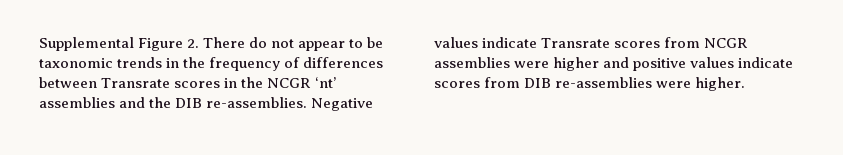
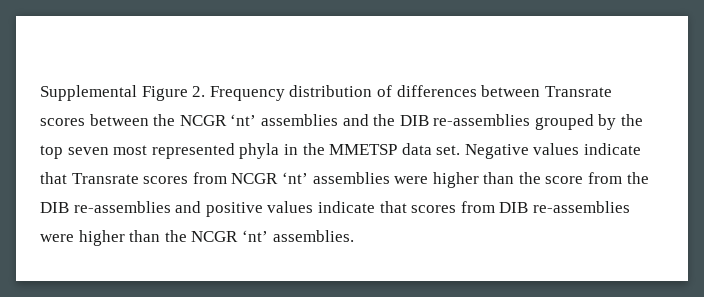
- Supplemental Figure 2. There do not appear to be taxonomic trends in the frequency of differences between Transrate scores in the NCGR ‘nt’ assemblies and the DIB re-assemblies.
+ Supplemental Figure 2. Frequency distribution of differences between Transrate scores between the NCGR ‘nt’ assemblies and the DIB re-assemblies grouped by the top seven most represented phyla in the MMETSP data set.
- Negative values indicate Transrate scores from NCGR assemblies were higher and positive values indicate scores from DIB re-assemblies were higher.
+ Negative values indicate that Transrate scores from NCGR ‘nt’ assemblies were higher than the score from the DIB re-assemblies and positive values indicate that scores from DIB re-assemblies were higher than the NCGR ‘nt’ assemblies.

